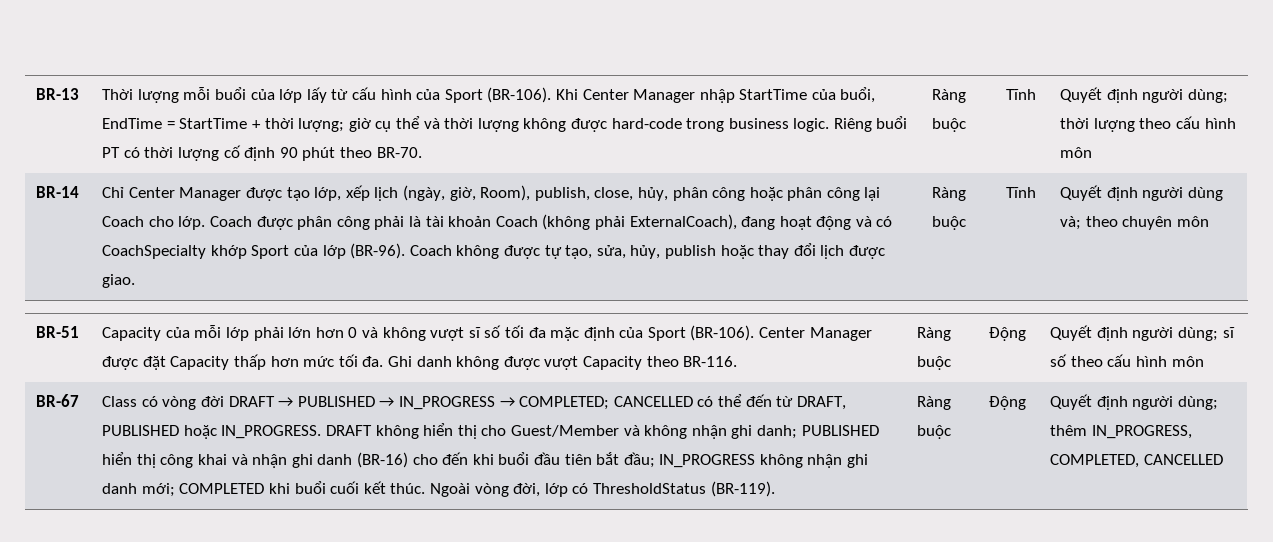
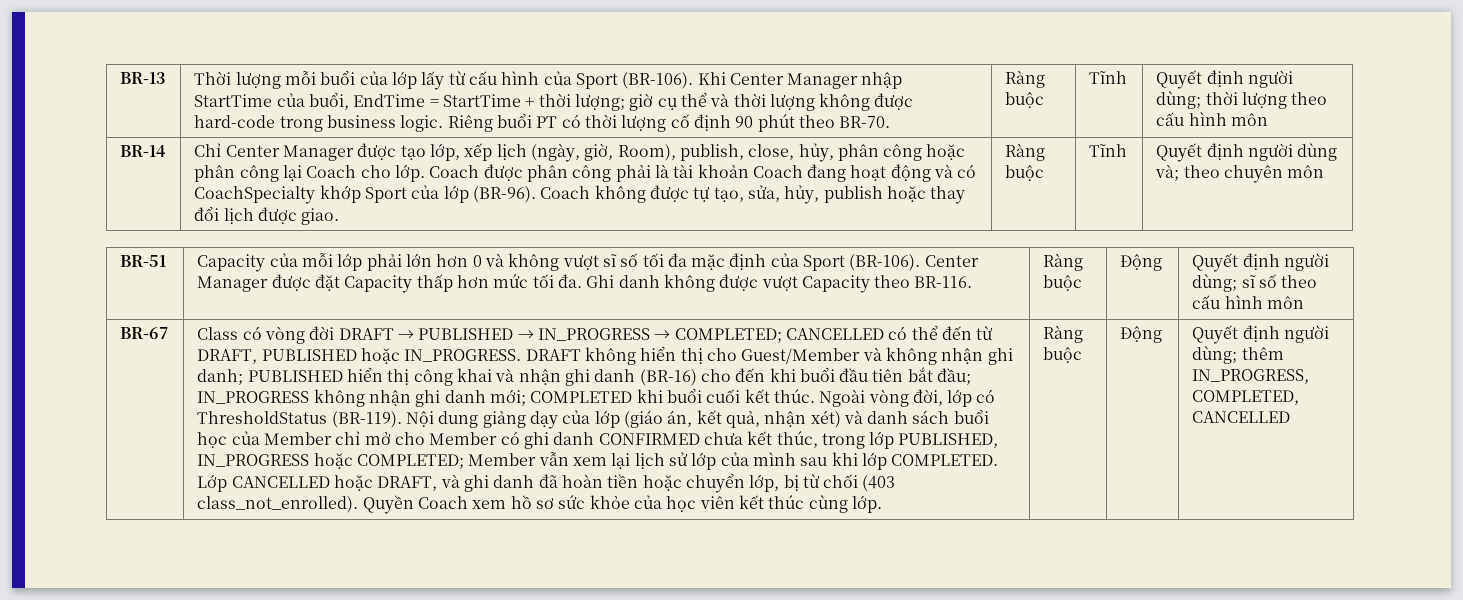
- Coach được phân công phải là tài khoản Coach (không phải ExternalCoach), đang hoạt động và có CoachSpecialty khớp Sport của lớp (BR-96).
+ Coach được phân công phải là tài khoản Coach đang hoạt động và có CoachSpecialty khớp Sport của lớp (BR-96).
+ Nội dung giảng dạy của lớp (giáo án, kết quả, nhận xét) và danh sách buổi học của Member chỉ mở cho Member có ghi danh CONFIRMED chưa kết thúc, trong lớp PUBLISHED, IN_PROGRESS hoặc COMPLETED; Member vẫn xem lại lịch sử lớp của mình sau khi lớp COMPLETED. Lớp CANCELLED hoặc DRAFT, và ghi danh đã hoàn tiền hoặc chuyển lớp, bị từ chối (403 class_not_enrolled). Quyền Coach xem hồ sơ sức khỏe của học viên kết thúc cùng lớp.

